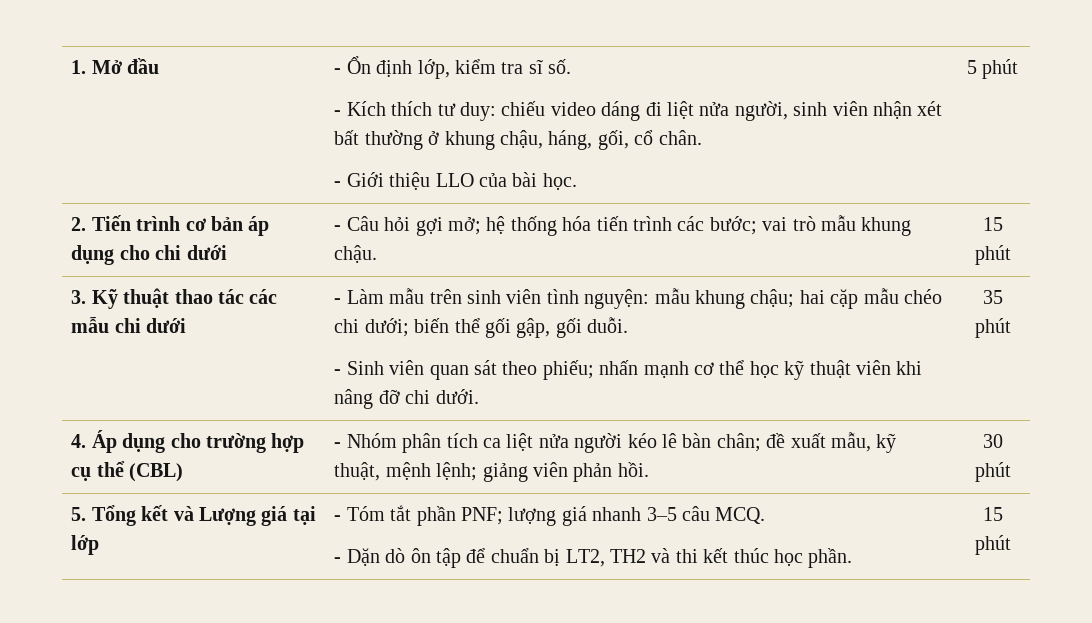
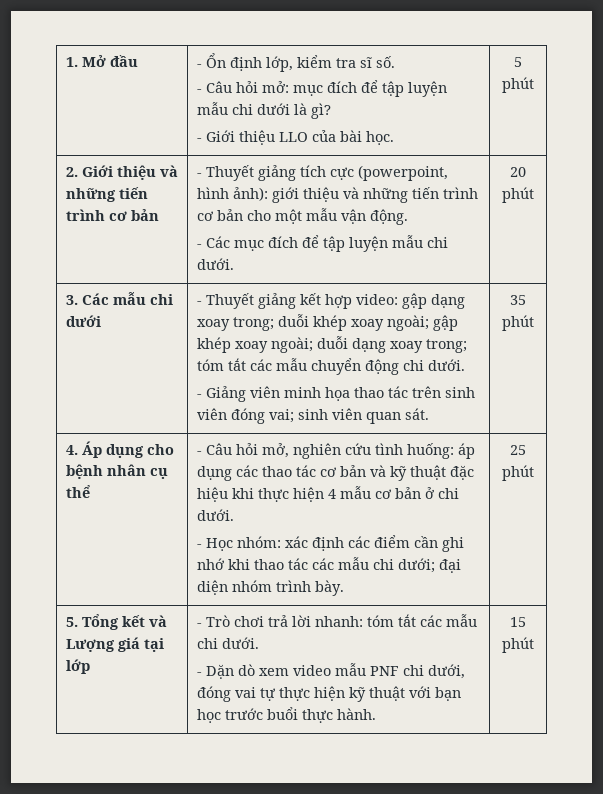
- - Kích thích tư duy: chiếu video dáng đi liệt nửa người, sinh viên nhận xét bất thường ở khung chậu, háng, gối, cổ chân.
+ - Câu hỏi mở: mục đích để tập luyện mẫu chi dưới là gì?
- 2. Tiến trình cơ bản áp dụng cho chi dưới | - Câu hỏi gợi mở; hệ thống hóa tiến trình các bước; vai trò mẫu khung chậu. | 15 phút
- 3. Kỹ thuật thao tác các mẫu chi dưới | - Làm mẫu trên sinh viên tình nguyện: mẫu khung chậu; hai cặp mẫu chéo chi dưới; biến thể gối gập, gối duỗi.
- - Sinh viên quan sát theo phiếu; nhấn mạnh cơ thể học kỹ thuật viên khi nâng đỡ chi dưới.
+ 2. Giới thiệu và những tiến trình cơ bản | - Thuyết giảng tích cực (powerpoint, hình ảnh): giới thiệu và những tiến trình cơ bản cho một mẫu vận động.
+ - Các mục đích để tập luyện mẫu chi dưới. | 20 phút
+ 3. Các mẫu chi dưới | - Thuyết giảng kết hợp video: gập dạng xoay trong; duỗi khép xoay ngoài; gập khép xoay ngoài; duỗi dạng xoay trong; tóm tắt các mẫu chuyển động chi dưới.
+ - Giảng viên minh họa thao tác trên sinh viên đóng vai; sinh viên quan sát.
- 4. Áp dụng cho trường hợp cụ thể (CBL) | - Nhóm phân tích ca liệt nửa người kéo lê bàn chân; đề xuất mẫu, kỹ thuật, mệnh lệnh; giảng viên phản hồi. | 30 phút
+ 4. Áp dụng cho bệnh nhân cụ thể | - Câu hỏi mở, nghiên cứu tình huống: áp dụng các thao tác cơ bản và kỹ thuật đặc hiệu khi thực hiện 4 mẫu cơ bản ở chi dưới.
+ - Học nhóm: xác định các điểm cần ghi nhớ khi thao tác các mẫu chi dưới; đại diện nhóm trình bày. | 25 phút
- - Tóm tắt phần PNF; lượng giá nhanh 3–5 câu MCQ.
- - Dặn dò ôn tập để chuẩn bị LT2, TH2 và thi kết thúc học phần.
+ - Trò chơi trả lời nhanh: tóm tắt các mẫu chi dưới.
+ - Dặn dò xem video mẫu PNF chi dưới, đóng vai tự thực hiện kỹ thuật với bạn học trước buổi thực hành.

